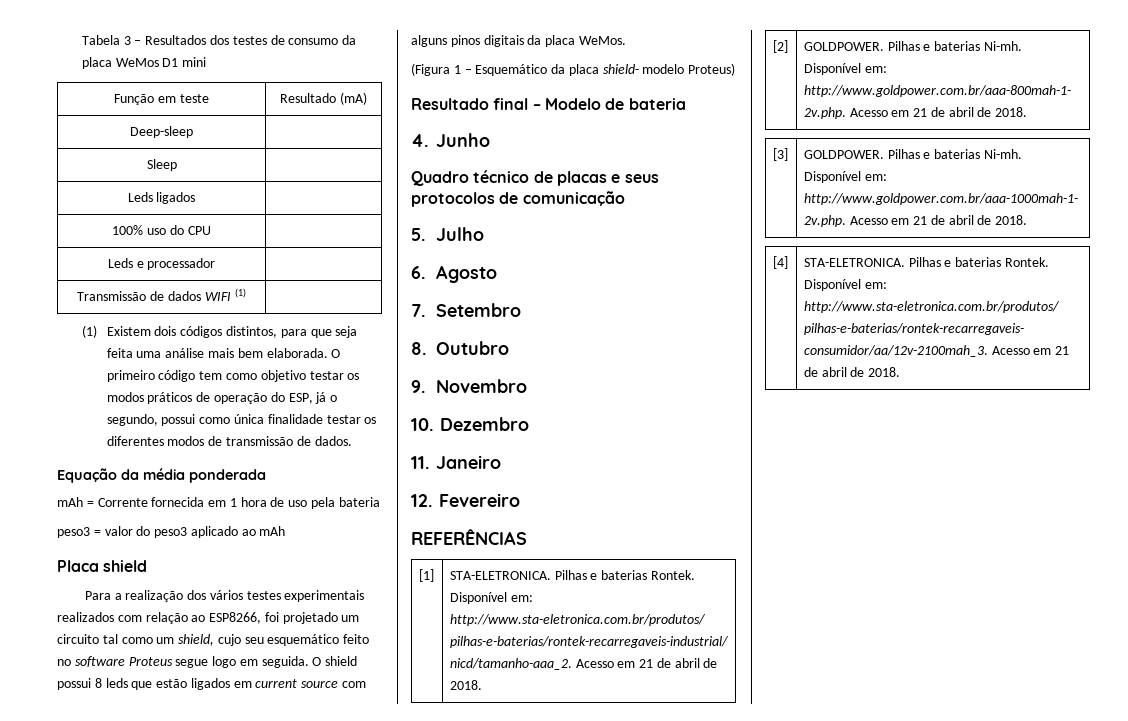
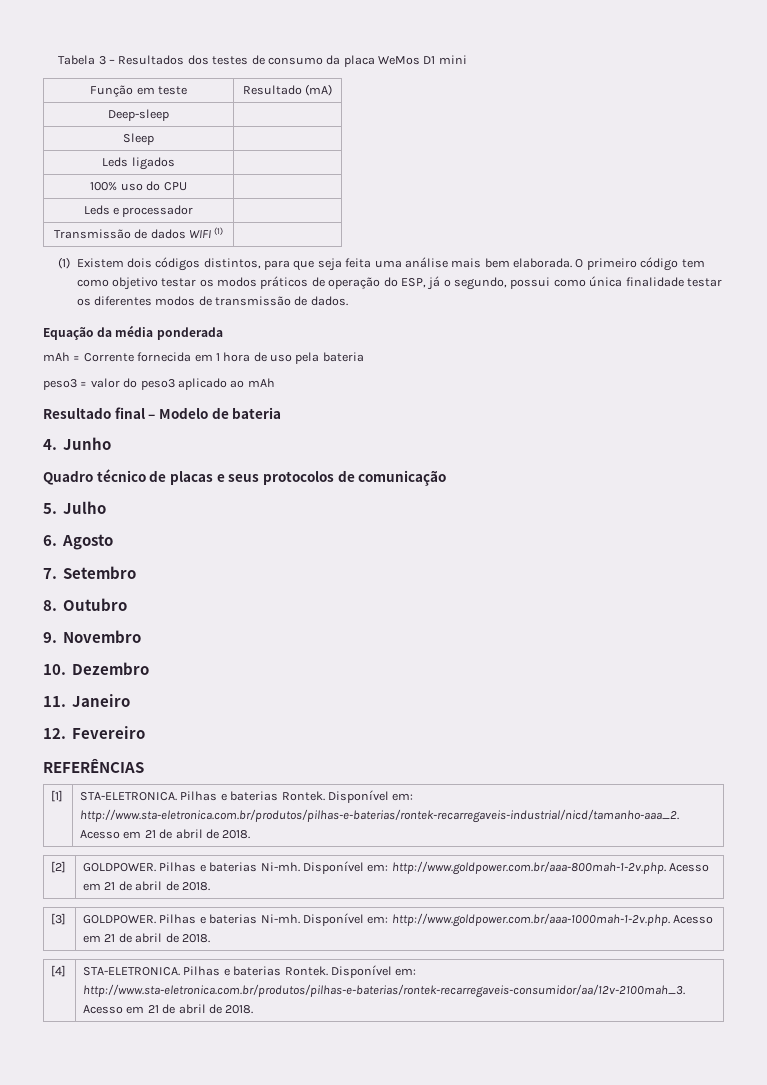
- Placa shield
- Para a realização dos vários testes experimentais realizados com relação ao ESP8266, foi projetado um circuito tal como um shield, cujo seu esquemático feito no software Proteus segue logo em seguida. O shield possui 8 leds que estão ligados em current source com alguns pinos digitais da placa WeMos.
- (Figura 1 – Esquemático da placa shield- modelo Proteus)

